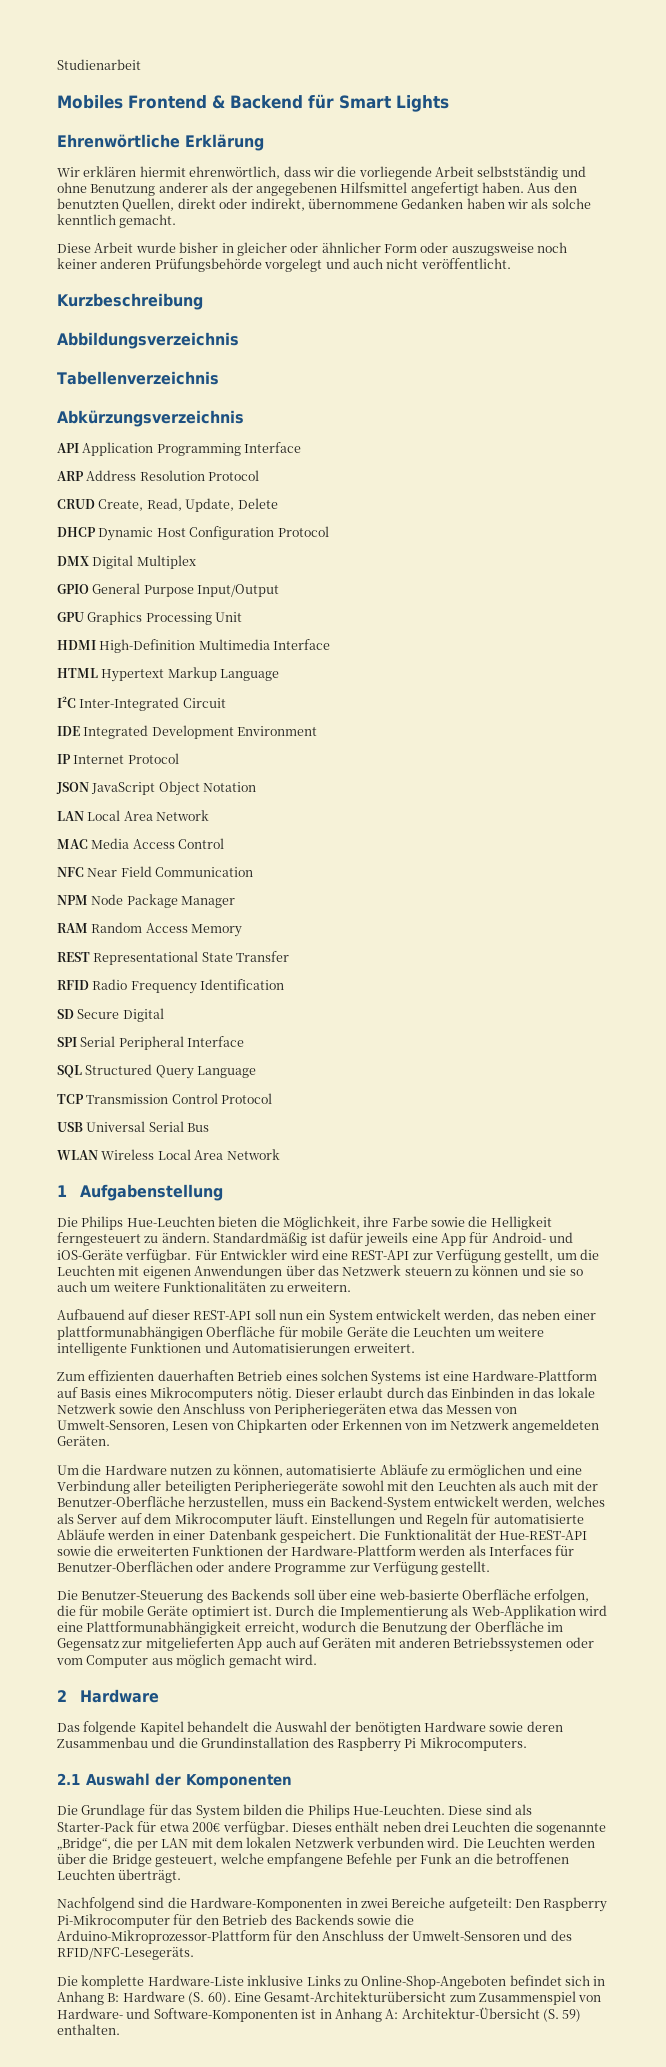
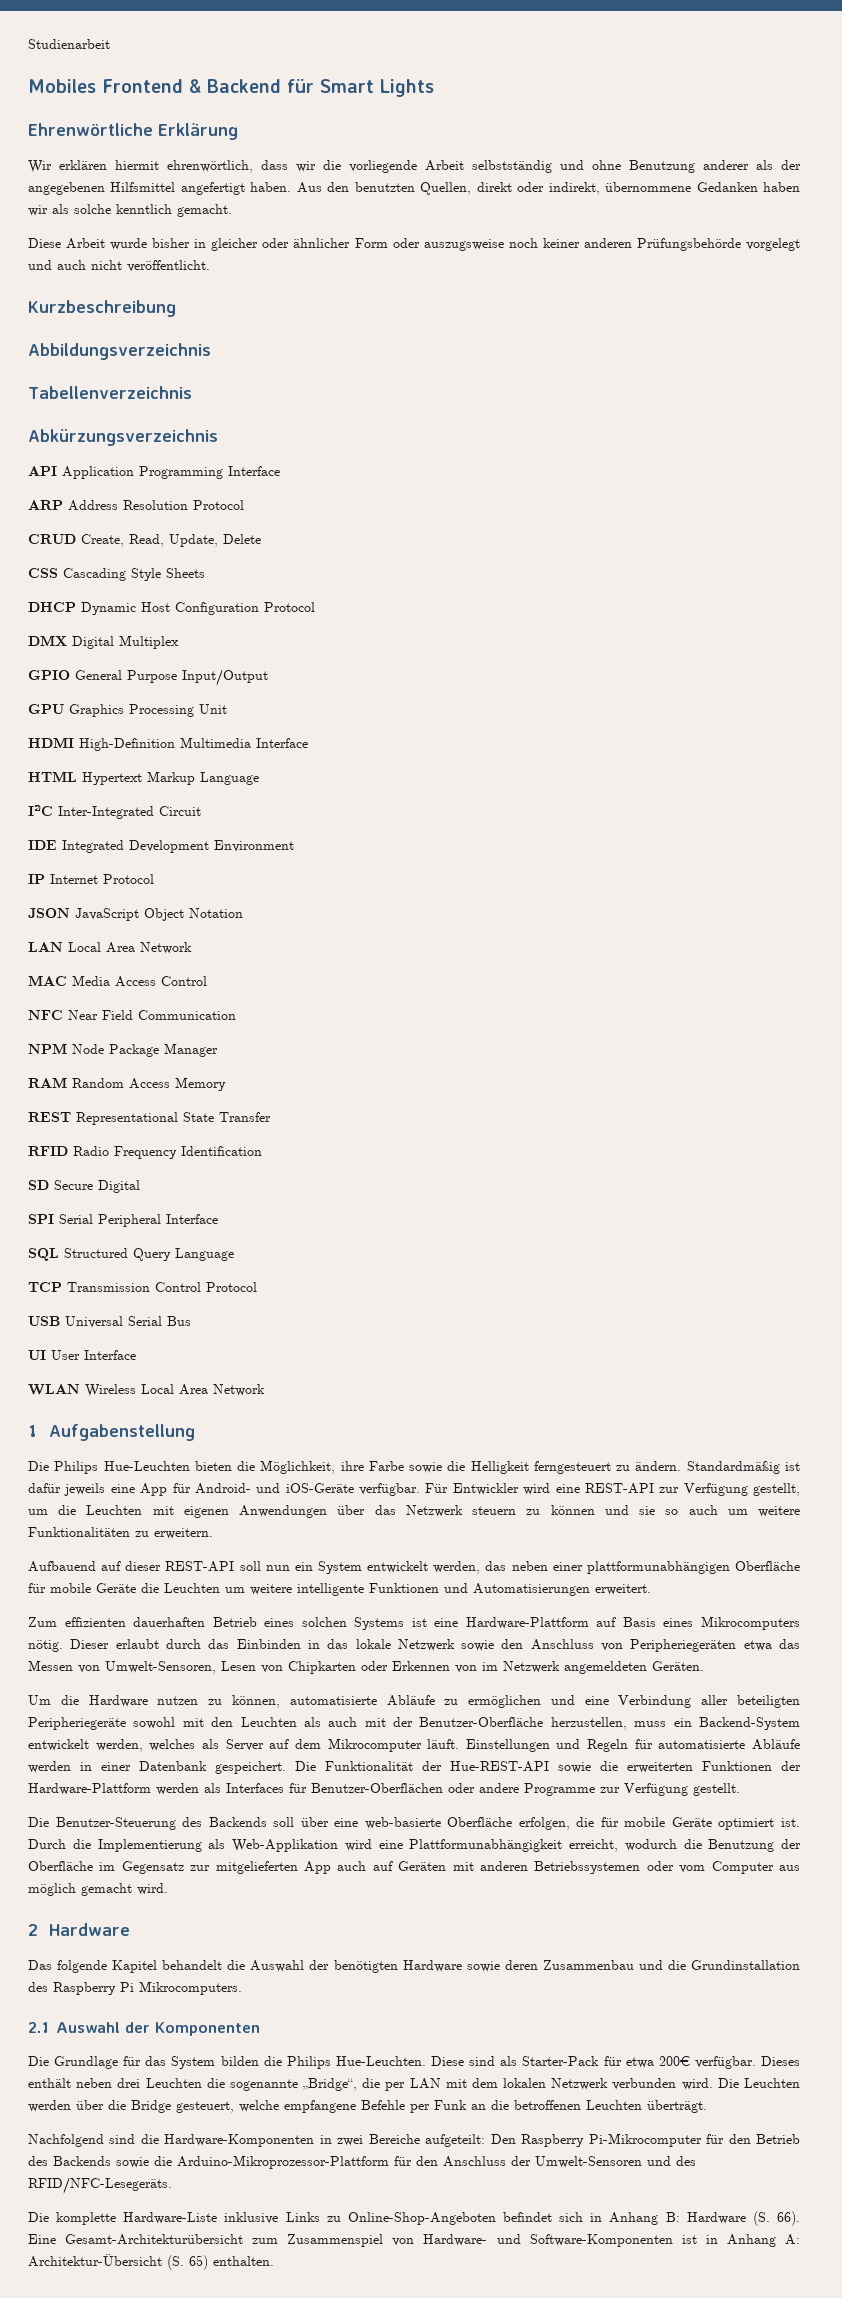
+ CSS Cascading Style Sheets
+ UI User Interface
- Die komplette Hardware-Liste inklusive Links zu Online-Shop-Angeboten befindet sich in Anhang B: Hardware (S. 60).
+ Die komplette Hardware-Liste inklusive Links zu Online-Shop-Angeboten befindet sich in Anhang B: Hardware (S. 66).
- Eine Gesamt-Architekturübersicht zum Zusammenspiel von Hardware- und Software-Komponenten ist in Anhang A: Architektur-Übersicht (S. 59) enthalten.
+ Eine Gesamt-Architekturübersicht zum Zusammenspiel von Hardware- und Software-Komponenten ist in Anhang A: Architektur-Übersicht (S. 65) enthalten.

